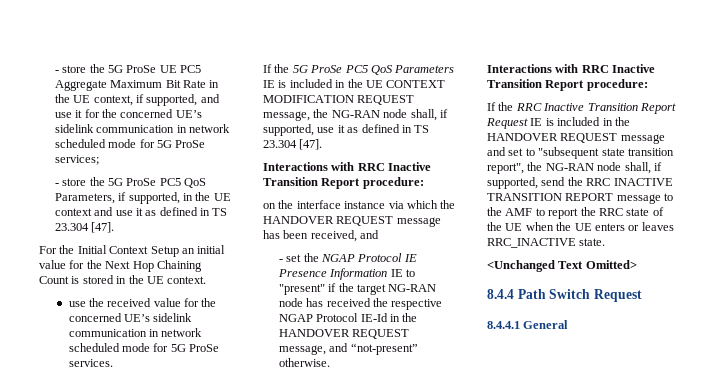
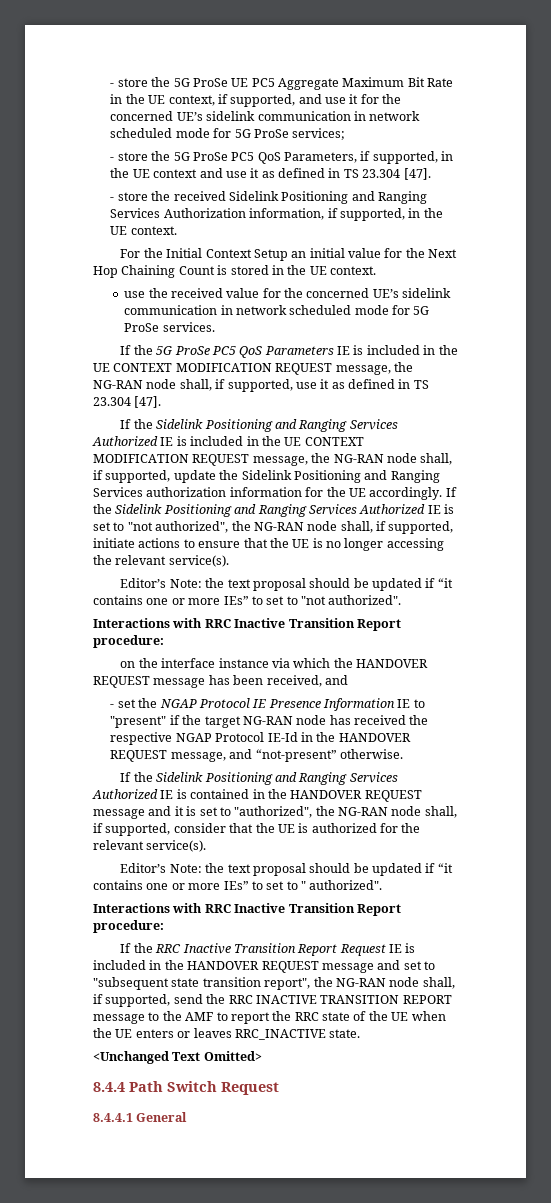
+ - store the received Sidelink Positioning and Ranging Services Authorization information, if supported, in the UE context.
+ If the Sidelink Positioning and Ranging Services Authorized IE is included in the UE CONTEXT MODIFICATION REQUEST message, the NG-RAN node shall, if supported, update the Sidelink Positioning and Ranging Services authorization information for the UE accordingly. If the Sidelink Positioning and Ranging Services Authorized IE is set to "not authorized", the NG-RAN node shall, if supported, initiate actions to ensure that the UE is no longer accessing the relevant service(s).
+ Editor’s Note: the text proposal should be updated if “it contains one or more IEs” to set to "not authorized".
+ If the Sidelink Positioning and Ranging Services Authorized IE is contained in the HANDOVER REQUEST message and it is set to "authorized", the NG-RAN node shall, if supported, consider that the UE is authorized for the relevant service(s).
+ Editor’s Note: the text proposal should be updated if “it contains one or more IEs” to set to " authorized".

